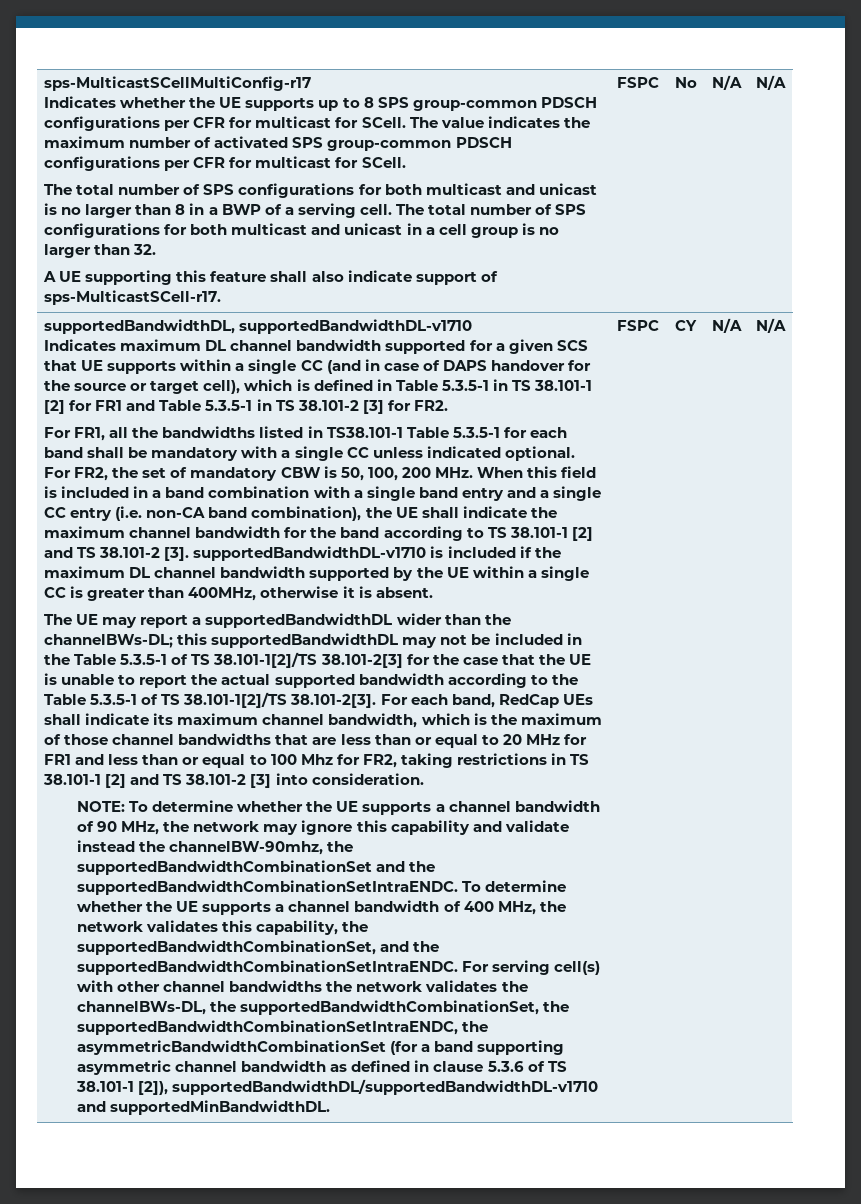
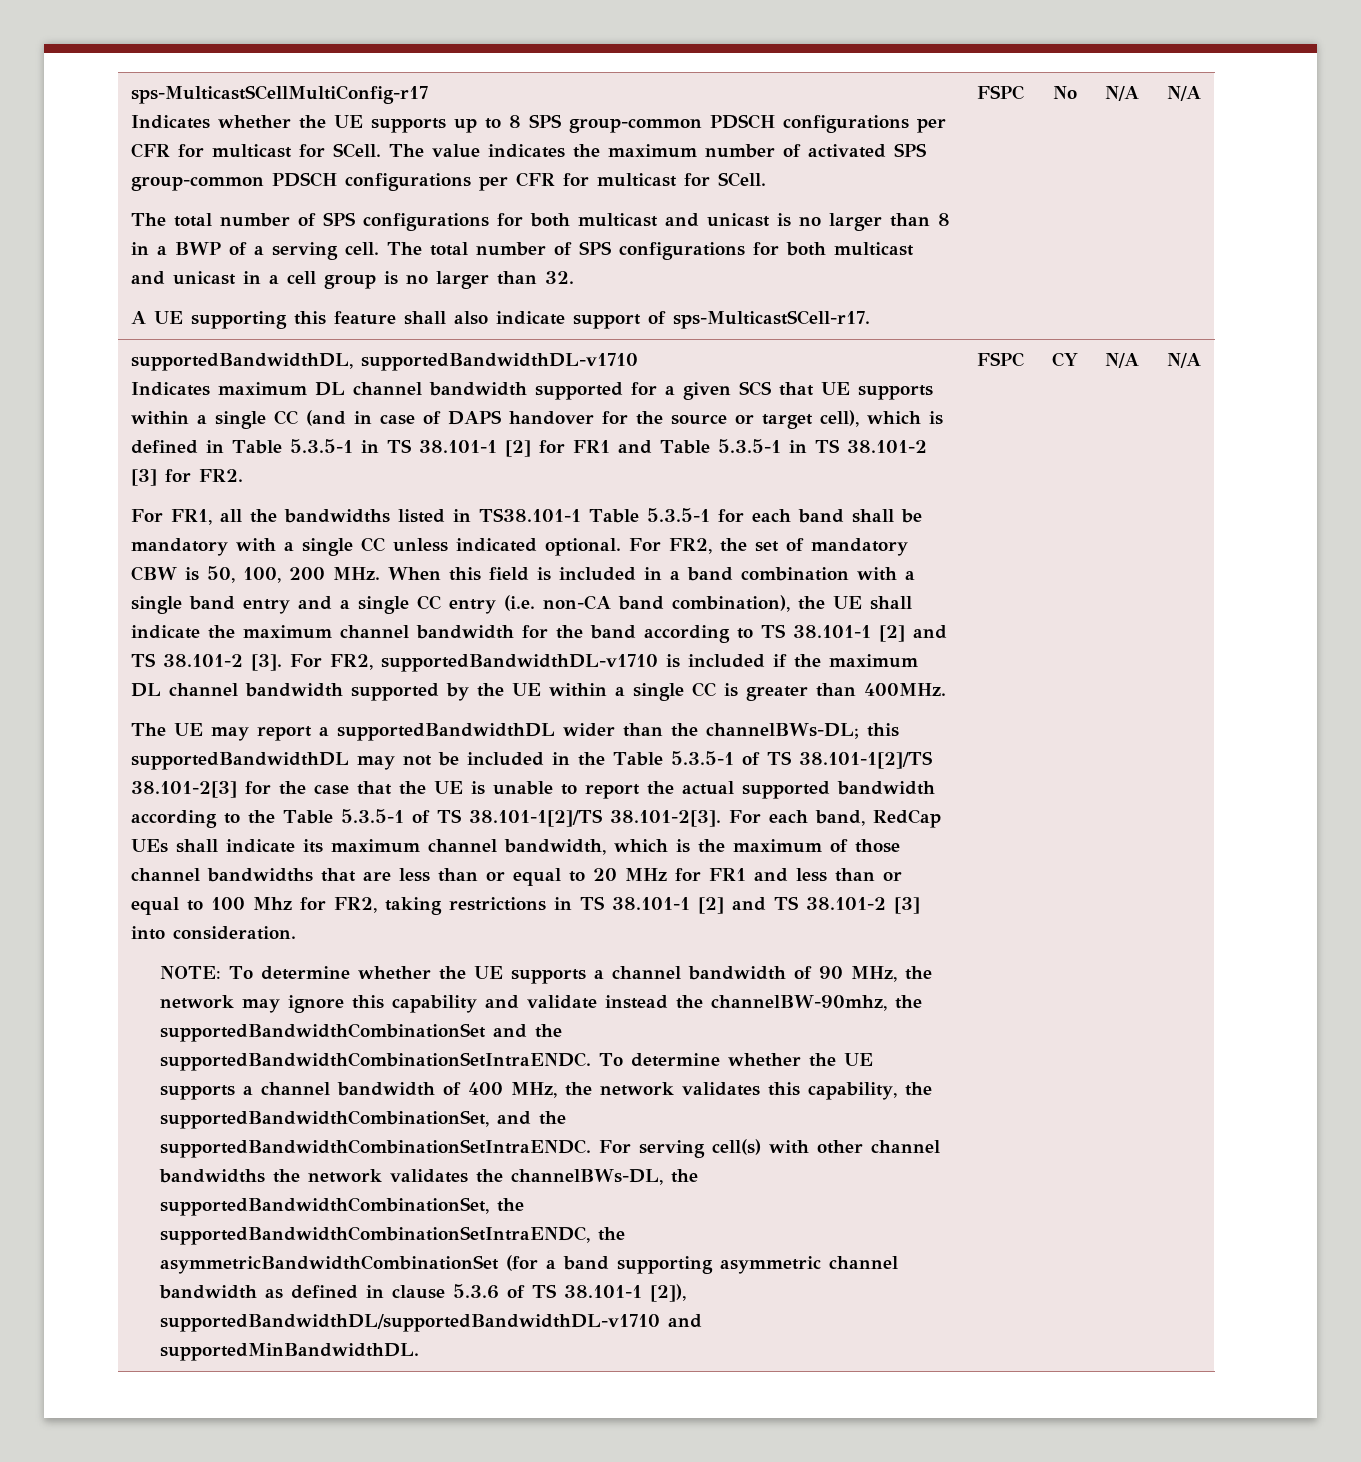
- For FR2, the set of mandatory CBW is 50, 100, 200 MHz. When this field is included in a band combination with a single band entry and a single CC entry (i.e. non-CA band combination), the UE shall indicate the maximum channel bandwidth for the band according to TS 38.101-1 [2] and TS 38.101-2 [3]. supportedBandwidthDL-v1710 is included if the maximum DL channel bandwidth supported by the UE within a single CC is greater than 400MHz, otherwise it is absent.
+ For FR2, the set of mandatory CBW is 50, 100, 200 MHz. When this field is included in a band combination with a single band entry and a single CC entry (i.e. non-CA band combination), the UE shall indicate the maximum channel bandwidth for the band according to TS 38.101-1 [2] and TS 38.101-2 [3]. For FR2, supportedBandwidthDL-v1710 is included if the maximum DL channel bandwidth supported by the UE within a single CC is greater than 400MHz.

